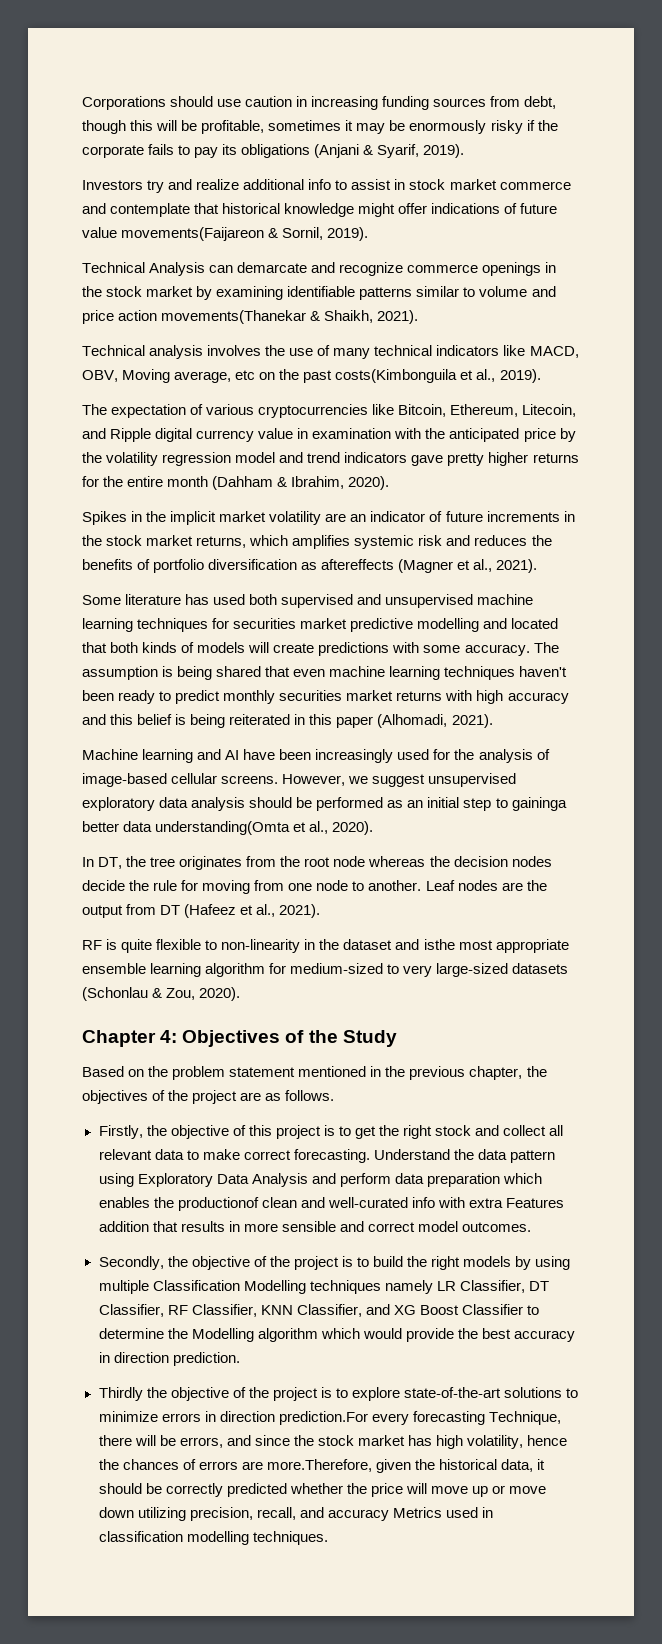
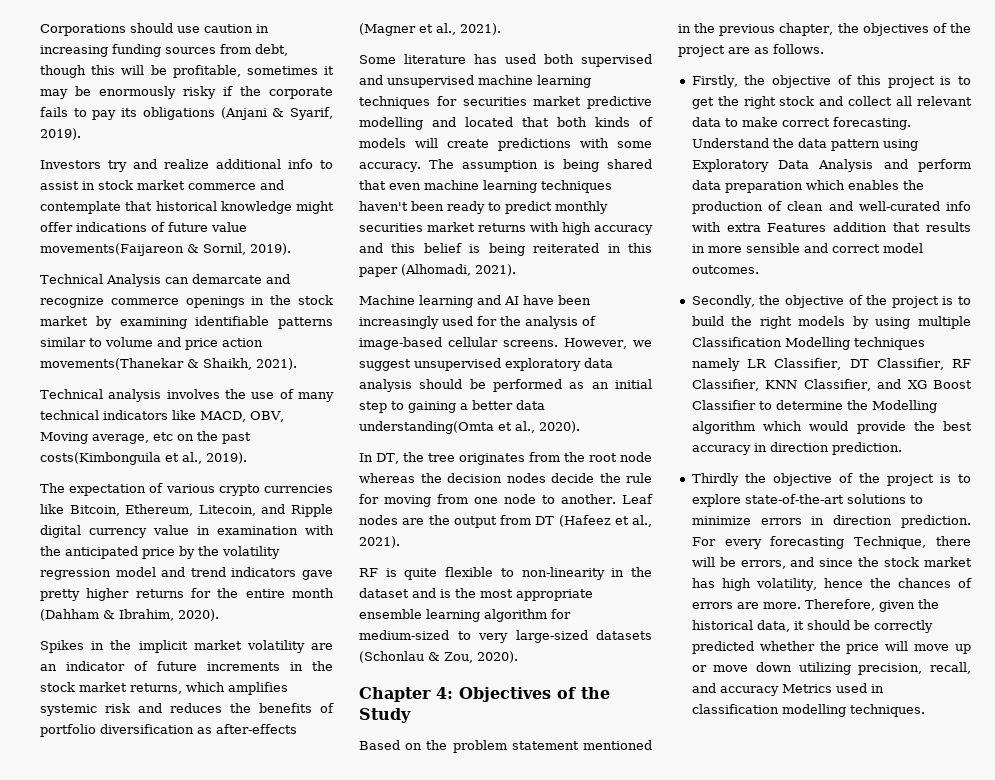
- The expectation of various cryptocurrencies like Bitcoin, Ethereum, Litecoin, and Ripple digital currency value in examination with the anticipated price by the volatility regression model and trend indicators gave pretty higher returns for the entire month (Dahham & Ibrahim, 2020).
+ The expectation of various crypto currencies like Bitcoin, Ethereum, Litecoin, and Ripple digital currency value in examination with the anticipated price by the volatility regression model and trend indicators gave pretty higher returns for the entire month (Dahham & Ibrahim, 2020).
- Spikes in the implicit market volatility are an indicator of future increments in the stock market returns, which amplifies systemic risk and reduces the benefits of portfolio diversification as aftereffects (Magner et al., 2021).
+ Spikes in the implicit market volatility are an indicator of future increments in the stock market returns, which amplifies systemic risk and reduces the benefits of portfolio diversification as after-effects (Magner et al., 2021).
- However, we suggest unsupervised exploratory data analysis should be performed as an initial step to gaininga better data understanding(Omta et al., 2020).
+ However, we suggest unsupervised exploratory data analysis should be performed as an initial step to gaining a better data understanding(Omta et al., 2020).
- RF is quite flexible to non-linearity in the dataset and isthe most appropriate ensemble learning algorithm for medium-sized to very large-sized datasets (Schonlau & Zou, 2020).
+ RF is quite flexible to non-linearity in the dataset and is the most appropriate ensemble learning algorithm for medium-sized to very large-sized datasets (Schonlau & Zou, 2020).
- Understand the data pattern using Exploratory Data Analysis and perform data preparation which enables the productionof clean and well-curated info with extra Features addition that results in more sensible and correct model outcomes.
+ Understand the data pattern using Exploratory Data Analysis and perform data preparation which enables the production of clean and well-curated info with extra Features addition that results in more sensible and correct model outcomes.
- Thirdly the objective of the project is to explore state-of-the-art solutions to minimize errors in direction prediction.For every forecasting Technique, there will be errors, and since the stock market has high volatility, hence the chances of errors are more.Therefore, given the historical data, it should be correctly predicted whether the price will move up or move down utilizing precision, recall, and accuracy Metrics used in classification modelling techniques.
+ Thirdly the objective of the project is to explore state-of-the-art solutions to minimize errors in direction prediction. For every forecasting Technique, there will be errors, and since the stock market has high volatility, hence the chances of errors are more. Therefore, given the historical data, it should be correctly predicted whether the price will move up or move down utilizing precision, recall, and accuracy Metrics used in classification modelling techniques.

